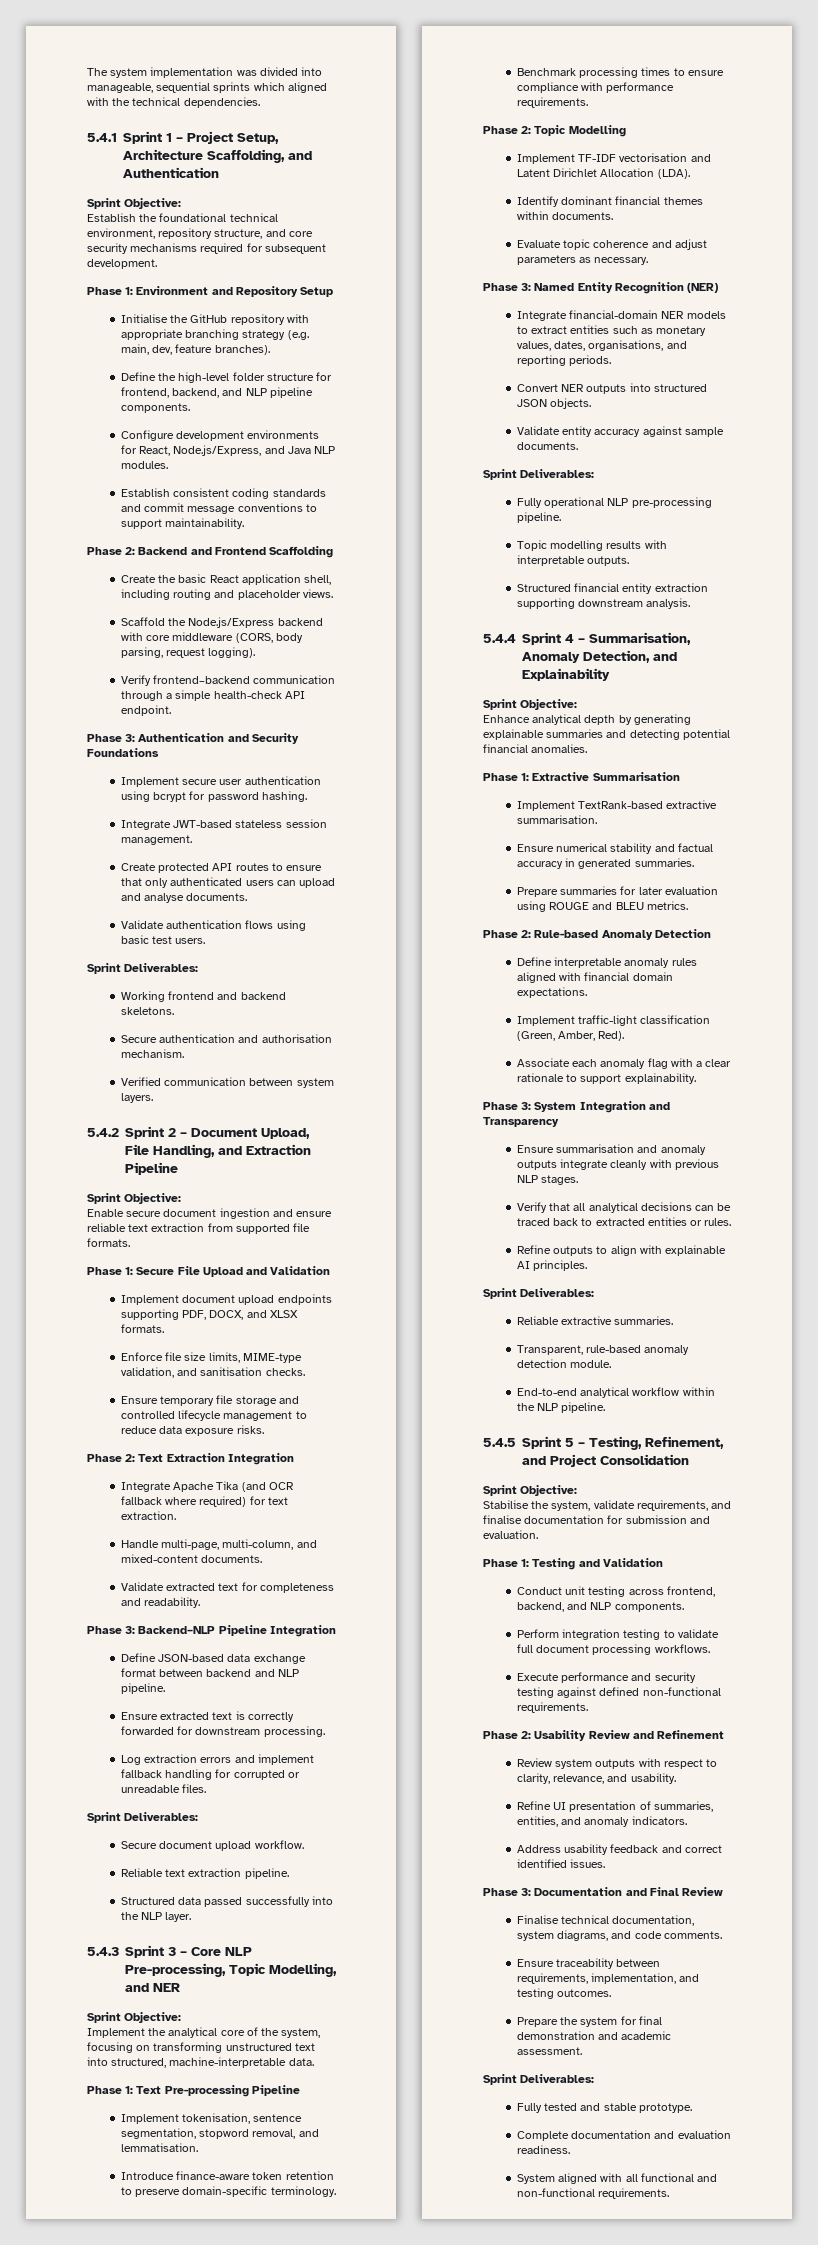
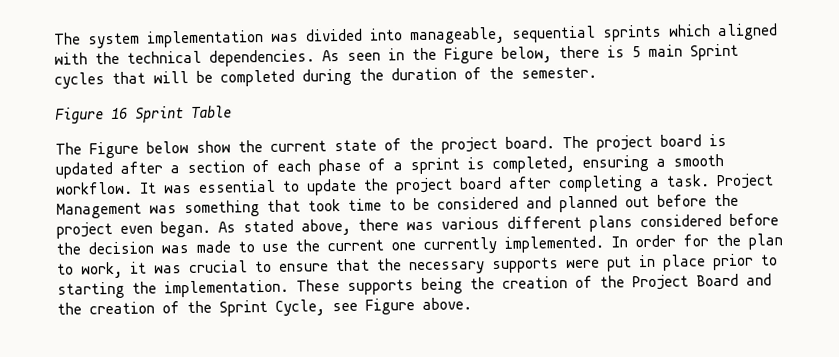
- The system implementation was divided into manageable, sequential sprints which aligned with the technical dependencies.
- 5.4.1 Sprint 1 – Project Setup, Architecture Scaffolding, and Authentication
- Sprint Objective:
- Establish the foundational technical environment, repository structure, and core security mechanisms required for subsequent development.
- Phase 1: Environment and Repository Setup
- Initialise the GitHub repository with appropriate branching strategy (e.g. main, dev, feature branches).
- Define the high-level folder structure for frontend, backend, and NLP pipeline components.
- Configure development environments for React, Node.js/Express, and Java NLP modules.
- Establish consistent coding standards and commit message conventions to support maintainability.
- Phase 2: Backend and Frontend Scaffolding
- Create the basic React application shell, including routing and placeholder views.
- Scaffold the Node.js/Express backend with core middleware (CORS, body parsing, request logging).
- Verify frontend–backend communication through a simple health-check API endpoint.
- Phase 3: Authentication and Security Foundations
- Implement secure user authentication using bcrypt for password hashing.
- Integrate JWT-based stateless session management.
- Create protected API routes to ensure that only authenticated users can upload and analyse documents.
- Validate authentication flows using basic test users.
- Sprint Deliverables:
- Working frontend and backend skeletons.
- Secure authentication and authorisation mechanism.
- Verified communication between system layers.
- 5.4.2 Sprint 2 – Document Upload, File Handling, and Extraction Pipeline
- Sprint Objective:
- Enable secure document ingestion and ensure reliable text extraction from supported file formats.
- Phase 1: Secure File Upload and Validation
- Implement document upload endpoints supporting PDF, DOCX, and XLSX formats.
- Enforce file size limits, MIME-type validation, and sanitisation checks.
- Ensure temporary file storage and controlled lifecycle management to reduce data exposure risks.
- Phase 2: Text Extraction Integration
- Integrate Apache Tika (and OCR fallback where required) for text extraction.
- Handle multi-page, multi-column, and mixed-content documents.
- Validate extracted text for completeness and readability.
- Phase 3: Backend–NLP Pipeline Integration
- Define JSON-based data exchange format between backend and NLP pipeline.
- Ensure extracted text is correctly forwarded for downstream processing.
- Log extraction errors and implement fallback handling for corrupted or unreadable files.
- Sprint Deliverables:
- Secure document upload workflow.
- Reliable text extraction pipeline.
- Structured data passed successfully into the NLP layer.
- 5.4.3 Sprint 3 – Core NLP Pre-processing, Topic Modelling, and NER
- Sprint Objective:
- Implement the analytical core of the system, focusing on transforming unstructured text into structured, machine-interpretable data.
- Phase 1: Text Pre-processing Pipeline
- Implement tokenisation, sentence segmentation, stopword removal, and lemmatisation.
- Introduce finance-aware token retention to preserve domain-specific terminology.
- Benchmark processing times to ensure compliance with performance requirements.
- Phase 2: Topic Modelling
- Implement TF-IDF vectorisation and Latent Dirichlet Allocation (LDA).
- Identify dominant financial themes within documents.
- Evaluate topic coherence and adjust parameters as necessary.
- Phase 3: Named Entity Recognition (NER)
- Integrate financial-domain NER models to extract entities such as monetary values, dates, organisations, and reporting periods.
- Convert NER outputs into structured JSON objects.
- Validate entity accuracy against sample documents.
- Sprint Deliverables:
- Fully operational NLP pre-processing pipeline.
- Topic modelling results with interpretable outputs.
- Structured financial entity extraction supporting downstream analysis.
- 5.4.4 Sprint 4 – Summarisation, Anomaly Detection, and Explainability
- Sprint Objective:
- Enhance analytical depth by generating explainable summaries and detecting potential financial anomalies.
- Phase 1: Extractive Summarisation
- Implement TextRank-based extractive summarisation.
- Ensure numerical stability and factual accuracy in generated summaries.
- Prepare summaries for later evaluation using ROUGE and BLEU metrics.
- Phase 2: Rule-based Anomaly Detection
- Define interpretable anomaly rules aligned with financial domain expectations.
- Implement traffic-light classification (Green, Amber, Red).
- Associate each anomaly flag with a clear rationale to support explainability.
- Phase 3: System Integration and Transparency
- Ensure summarisation and anomaly outputs integrate cleanly with previous NLP stages.
- Verify that all analytical decisions can be traced back to extracted entities or rules.
- Refine outputs to align with explainable AI principles.
- Sprint Deliverables:
- Reliable extractive summaries.
- Transparent, rule-based anomaly detection module.
- End-to-end analytical workflow within the NLP pipeline.
- 5.4.5 Sprint 5 – Testing, Refinement, and Project Consolidation
- Sprint Objective:
- Stabilise the system, validate requirements, and finalise documentation for submission and evaluation.
- Phase 1: Testing and Validation
- Conduct unit testing across frontend, backend, and NLP components.
- Perform integration testing to validate full document processing workflows.
- Execute performance and security testing against defined non-functional requirements.
- Phase 2: Usability Review and Refinement
- Review system outputs with respect to clarity, relevance, and usability.
- Refine UI presentation of summaries, entities, and anomaly indicators.
- Address usability feedback and correct identified issues.
- Phase 3: Documentation and Final Review
- Finalise technical documentation, system diagrams, and code comments.
- Ensure traceability between requirements, implementation, and testing outcomes.
- Prepare the system for final demonstration and academic assessment.
- Sprint Deliverables:
- Fully tested and stable prototype.
- Complete documentation and evaluation readiness.
- System aligned with all functional and non-functional requirements.
+ The system implementation was divided into manageable, sequential sprints which aligned with the technical dependencies. As seen in the Figure below, there is 5 main Sprint cycles that will be completed during the duration of the semester.
+ Figure 16 Sprint Table
+ The Figure below show the current state of the project board. The project board is updated after a section of each phase of a sprint is completed, ensuring a smooth workflow. It was essential to update the project board after completing a task. Project Management was something that took time to be considered and planned out before the project even began. As stated above, there was various different plans considered before the decision was made to use the current one currently implemented. In order for the plan to work, it was crucial to ensure that the necessary supports were put in place prior to starting the implementation. These supports being the creation of the Project Board and the creation of the Sprint Cycle, see Figure above.

